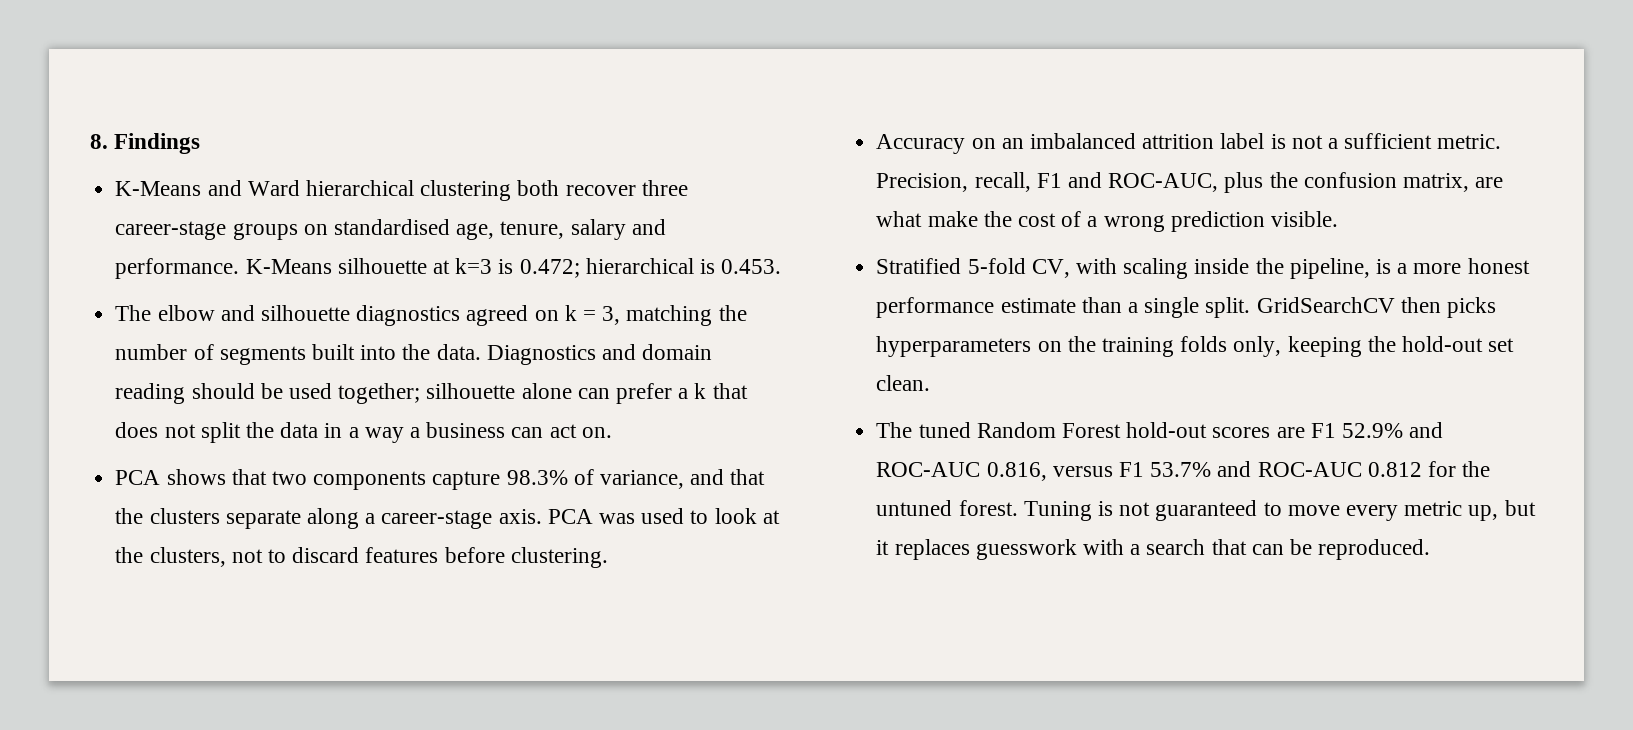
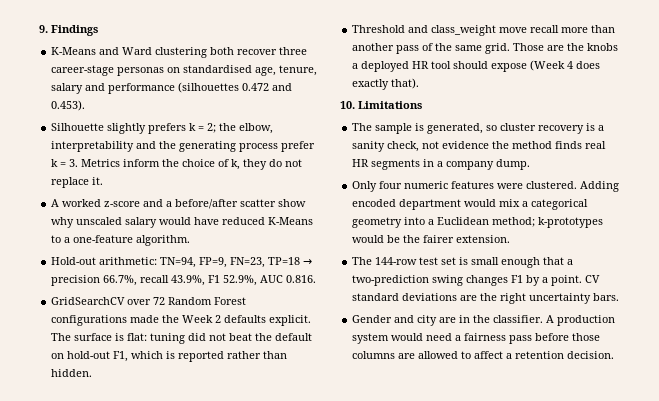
- 8. Findings
+ 9. Findings
- K-Means and Ward hierarchical clustering both recover three career-stage groups on standardised age, tenure, salary and performance. K-Means silhouette at k=3 is 0.472; hierarchical is 0.453.
- The elbow and silhouette diagnostics agreed on k = 3, matching the number of segments built into the data. Diagnostics and domain reading should be used together; silhouette alone can prefer a k that does not split the data in a way a business can act on.
- PCA shows that two components capture 98.3% of variance, and that the clusters separate along a career-stage axis. PCA was used to look at the clusters, not to discard features before clustering.
- Accuracy on an imbalanced attrition label is not a sufficient metric. Precision, recall, F1 and ROC-AUC, plus the confusion matrix, are what make the cost of a wrong prediction visible.
- Stratified 5-fold CV, with scaling inside the pipeline, is a more honest performance estimate than a single split. GridSearchCV then picks hyperparameters on the training folds only, keeping the hold-out set clean.
- The tuned Random Forest hold-out scores are F1 52.9% and ROC-AUC 0.816, versus F1 53.7% and ROC-AUC 0.812 for the untuned forest. Tuning is not guaranteed to move every metric up, but it replaces guesswork with a search that can be reproduced.
+ K-Means and Ward clustering both recover three career-stage personas on standardised age, tenure, salary and performance (silhouettes 0.472 and 0.453).
+ Silhouette slightly prefers k = 2; the elbow, interpretability and the generating process prefer k = 3. Metrics inform the choice of k, they do not replace it.
+ A worked z-score and a before/after scatter show why unscaled salary would have reduced K-Means to a one-feature algorithm.
+ Hold-out arithmetic: TN=94, FP=9, FN=23, TP=18 → precision 66.7%, recall 43.9%, F1 52.9%, AUC 0.816.
+ GridSearchCV over 72 Random Forest configurations made the Week 2 defaults explicit. The surface is flat: tuning did not beat the default on hold-out F1, which is reported rather than hidden.
+ Threshold and class_weight move recall more than another pass of the same grid. Those are the knobs a deployed HR tool should expose (Week 4 does exactly that).
+ 10. Limitations
+ The sample is generated, so cluster recovery is a sanity check, not evidence the method finds real HR segments in a company dump.
+ Only four numeric features were clustered. Adding encoded department would mix a categorical geometry into a Euclidean method; k-prototypes would be the fairer extension.
+ The 144-row test set is small enough that a two-prediction swing changes F1 by a point. CV standard deviations are the right uncertainty bars.
+ Gender and city are in the classifier. A production system would need a fairness pass before those columns are allowed to affect a retention decision.

